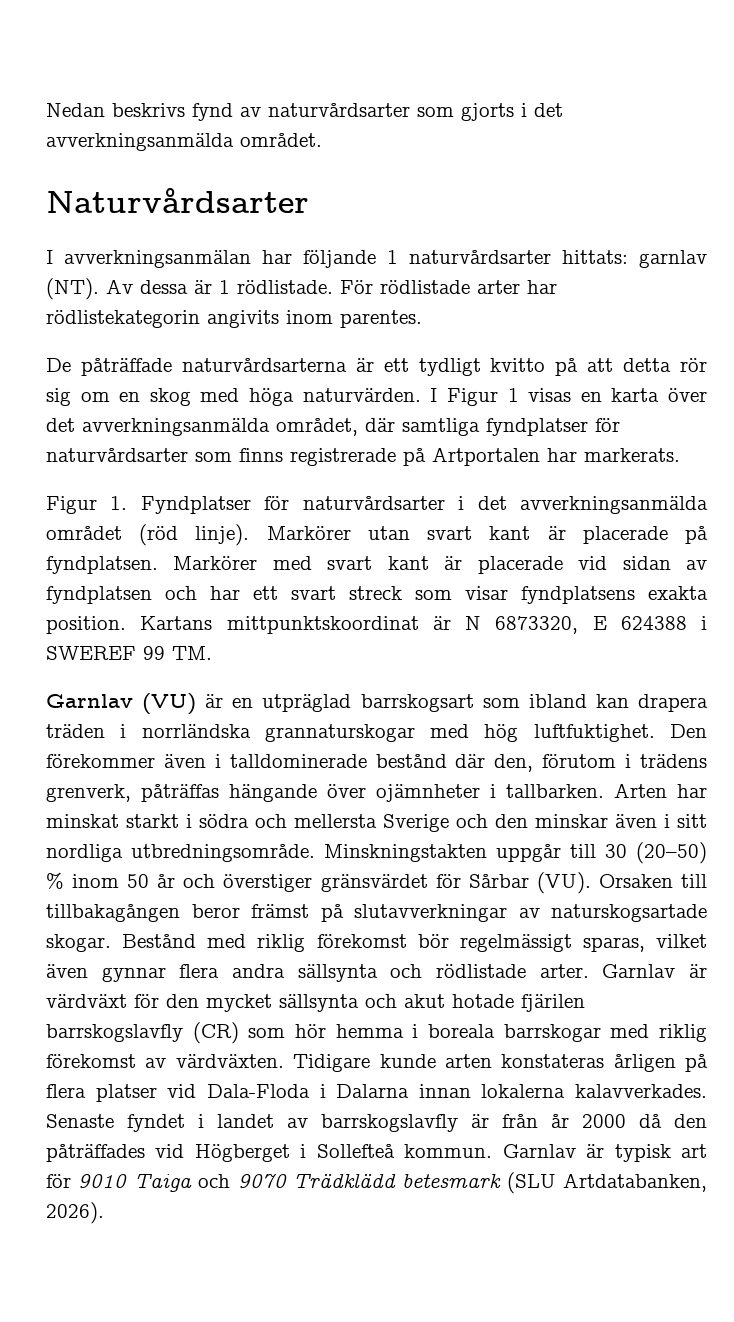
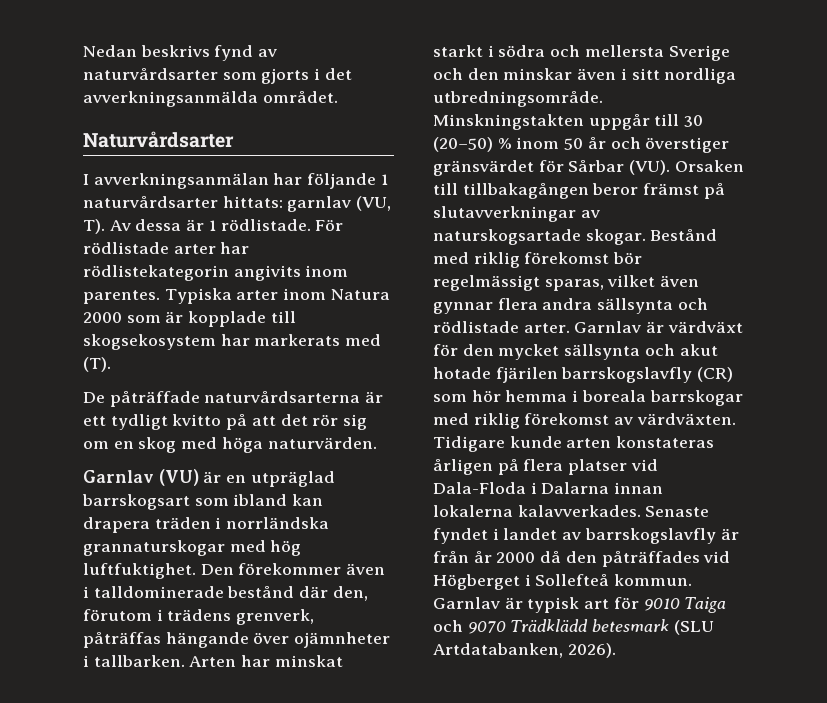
- I avverkningsanmälan har följande 1 naturvårdsarter hittats: garnlav (NT). Av dessa är 1 rödlistade.
+ I avverkningsanmälan har följande 1 naturvårdsarter hittats: garnlav (VU, T). Av dessa är 1 rödlistade.
+ Typiska arter inom Natura 2000 som är kopplade till skogsekosystem har markerats med (T).
- De påträffade naturvårdsarterna är ett tydligt kvitto på att detta rör sig om en skog med höga naturvärden. I Figur 1 visas en karta över det avverkningsanmälda området, där samtliga fyndplatser för naturvårdsarter som finns registrerade på Artportalen har markerats.
- Figur 1. Fyndplatser för naturvårdsarter i det avverkningsanmälda området (röd linje). Markörer utan svart kant är placerade på fyndplatsen. Markörer med svart kant är placerade vid sidan av fyndplatsen och har ett svart streck som visar fyndplatsens exakta position. Kartans mittpunktskoordinat är N 6873320, E 624388 i SWEREF 99 TM.
+ De påträffade naturvårdsarterna är ett tydligt kvitto på att det rör sig om en skog med höga naturvärden.

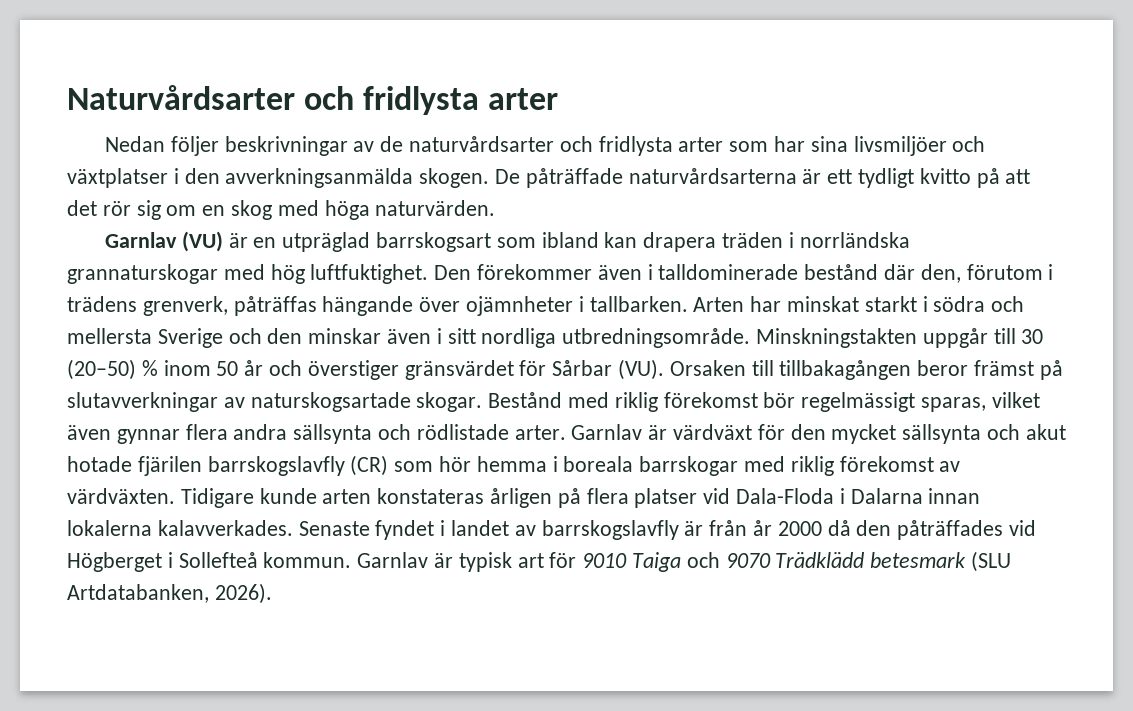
- Nedan beskrivs fynd av naturvårdsarter som gjorts i det avverkningsanmälda området.
- Naturvårdsarter
- I avverkningsanmälan har följande 1 naturvårdsarter hittats: garnlav (VU, T). Av dessa är 1 rödlistade. För rödlistade arter har rödlistekategorin angivits inom parentes. Typiska arter inom Natura 2000 som är kopplade till skogsekosystem har markerats med (T).
- De påträffade naturvårdsarterna är ett tydligt kvitto på att det rör sig om en skog med höga naturvärden.
+ Naturvårdsarter och fridlysta arter
+ Nedan följer beskrivningar av de naturvårdsarter och fridlysta arter som har sina livsmiljöer och växtplatser i den avverkningsanmälda skogen. De påträffade naturvårdsarterna är ett tydligt kvitto på att det rör sig om en skog med höga naturvärden.

